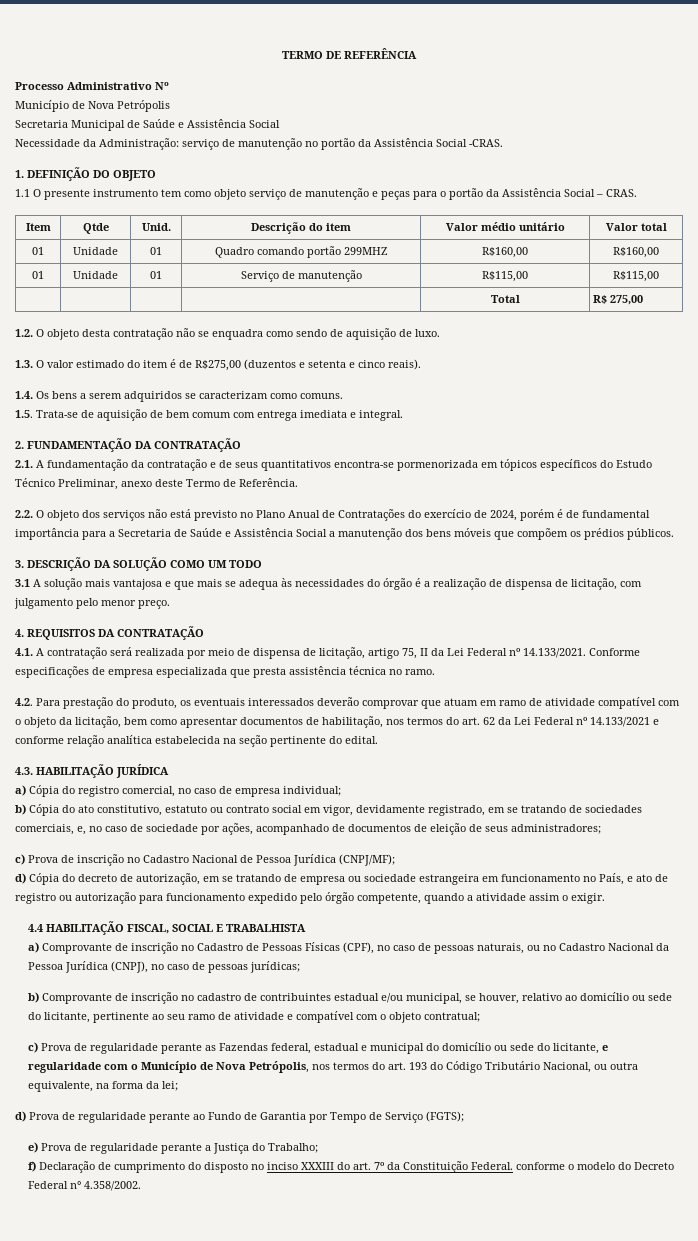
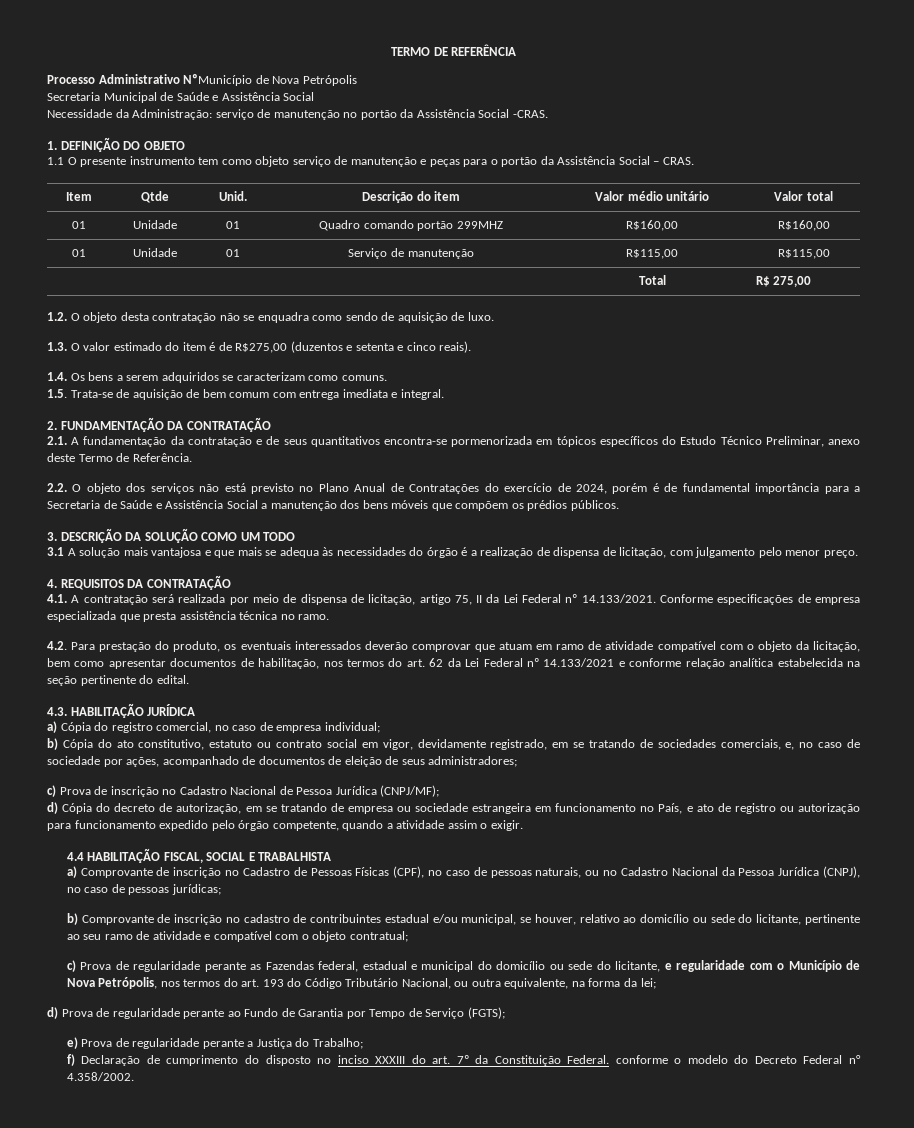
- Processo Administrativo Nº
- Município de Nova Petrópolis
+ Processo Administrativo NºMunicípio de Nova Petrópolis

